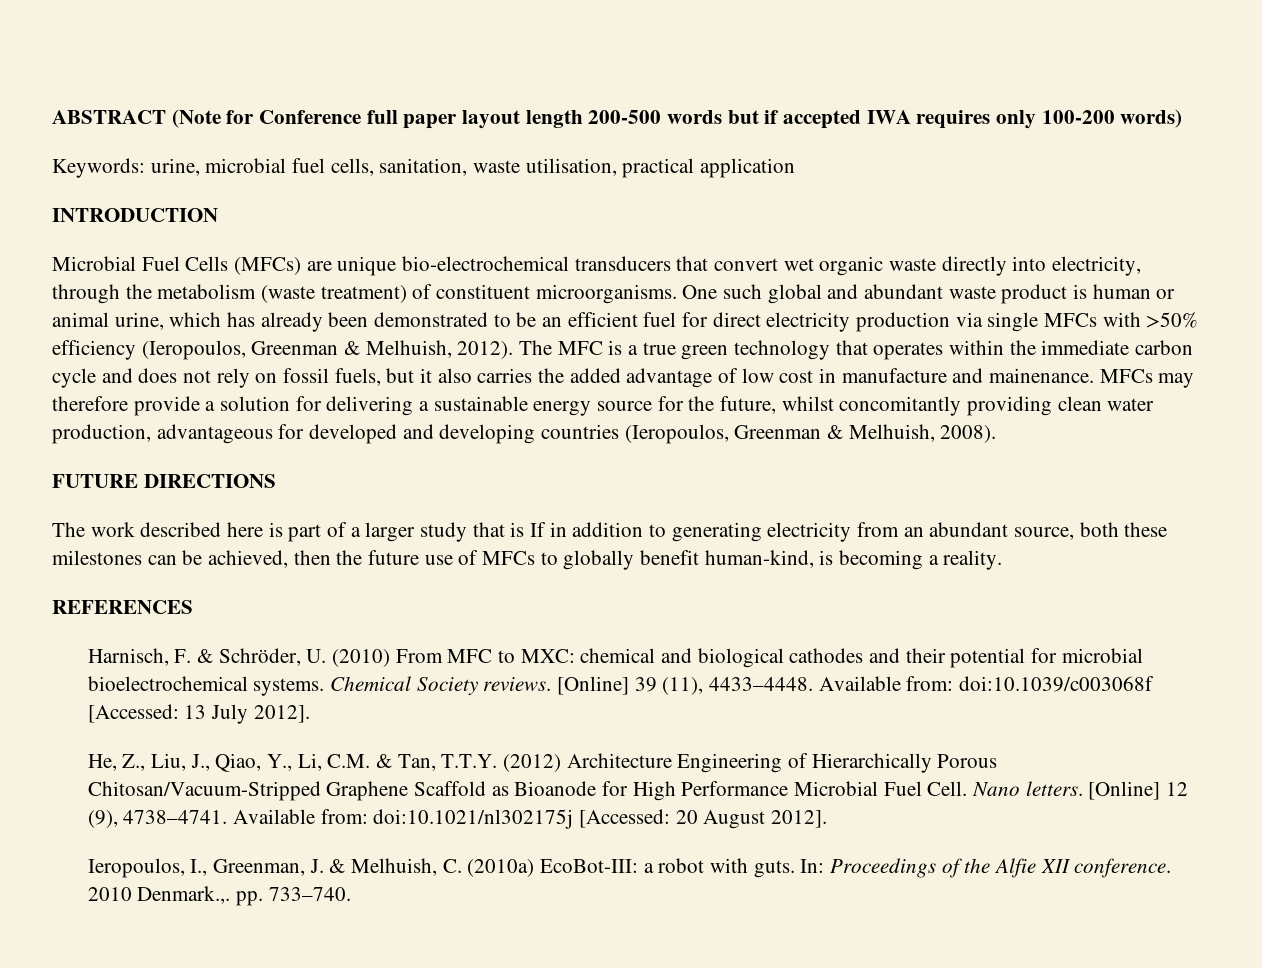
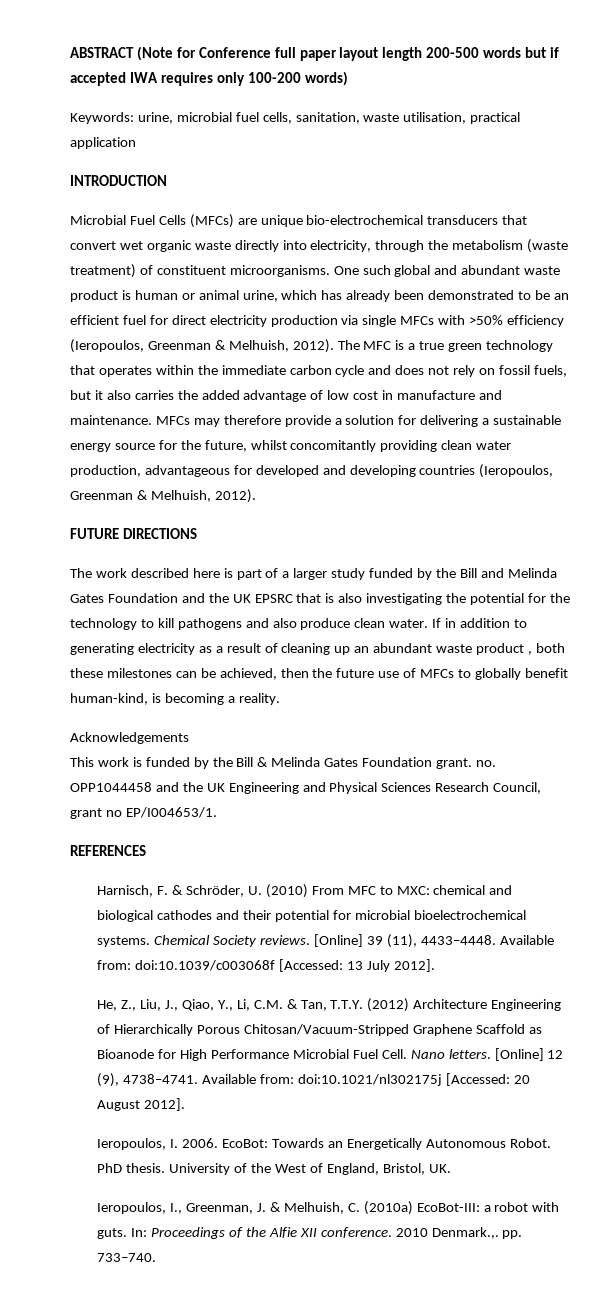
- The MFC is a true green technology that operates within the immediate carbon cycle and does not rely on fossil fuels, but it also carries the added advantage of low cost in manufacture and mainenance.
+ The MFC is a true green technology that operates within the immediate carbon cycle and does not rely on fossil fuels, but it also carries the added advantage of low cost in manufacture and maintenance.
- MFCs may therefore provide a solution for delivering a sustainable energy source for the future, whilst concomitantly providing clean water production, advantageous for developed and developing countries (Ieropoulos, Greenman & Melhuish, 2008).
+ MFCs may therefore provide a solution for delivering a sustainable energy source for the future, whilst concomitantly providing clean water production, advantageous for developed and developing countries (Ieropoulos, Greenman & Melhuish, 2012).
- The work described here is part of a larger study that is If in addition to generating electricity from an abundant source, both these milestones can be achieved, then the future use of MFCs to globally benefit human-kind, is becoming a reality.
+ The work described here is part of a larger study funded by the Bill and Melinda Gates Foundation and the UK EPSRC that is also investigating the potential for the technology to kill pathogens and also produce clean water. If in addition to generating electricity as a result of cleaning up an abundant waste product , both these milestones can be achieved, then the future use of MFCs to globally benefit human-kind, is becoming a reality.
+ Acknowledgements
+ This work is funded by the Bill & Melinda Gates Foundation grant. no. OPP1044458 and the UK Engineering and Physical Sciences Research Council, grant no EP/I004653/1.
+ Ieropoulos, I. 2006. EcoBot: Towards an Energetically Autonomous Robot. PhD thesis. University of the West of England, Bristol, UK.

